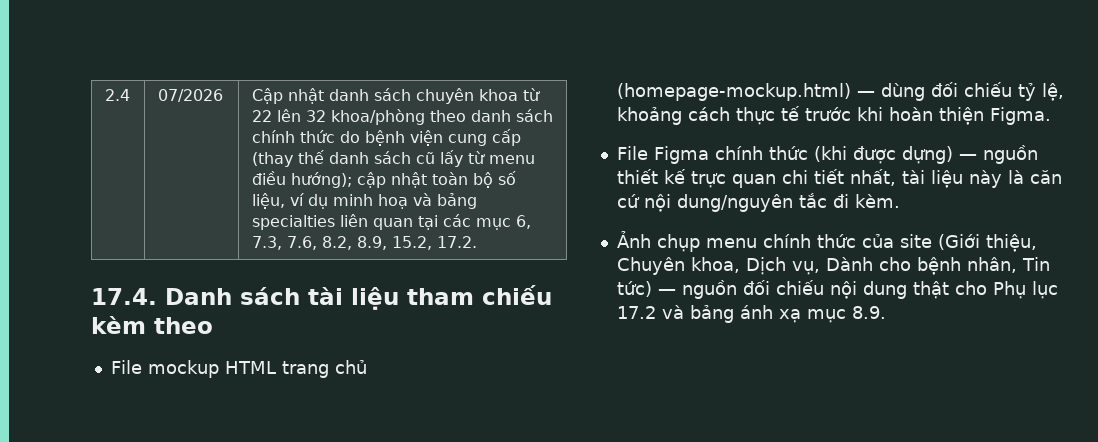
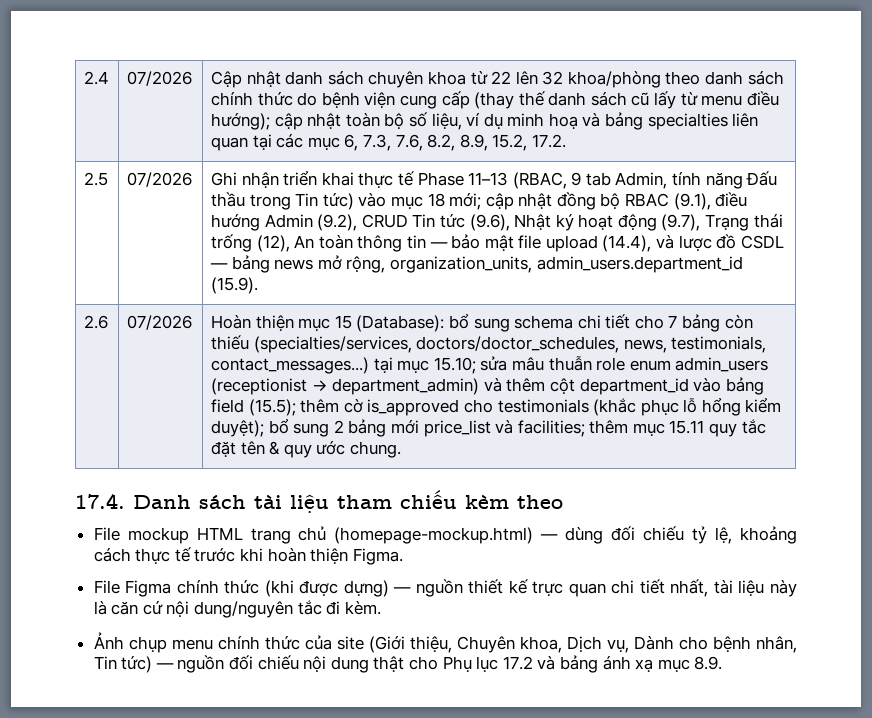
+ 2.5 | 07/2026 | Ghi nhận triển khai thực tế Phase 11–13 (RBAC, 9 tab Admin, tính năng Đấu thầu trong Tin tức) vào mục 18 mới; cập nhật đồng bộ RBAC (9.1), điều hướng Admin (9.2), CRUD Tin tức (9.6), Nhật ký hoạt động (9.7), Trạng thái trống (12), An toàn thông tin — bảo mật file upload (14.4), và lược đồ CSDL — bảng news mở rộng, organization_units, admin_users.department_id (15.9).
+ 2.6 | 07/2026 | Hoàn thiện mục 15 (Database): bổ sung schema chi tiết cho 7 bảng còn thiếu (specialties/services, doctors/doctor_schedules, news, testimonials, contact_messages...) tại mục 15.10; sửa mâu thuẫn role enum admin_users (receptionist → department_admin) và thêm cột department_id vào bảng field (15.5); thêm cờ is_approved cho testimonials (khắc phục lỗ hổng kiểm duyệt); bổ sung 2 bảng mới price_list và facilities; thêm mục 15.11 quy tắc đặt tên & quy ước chung.

